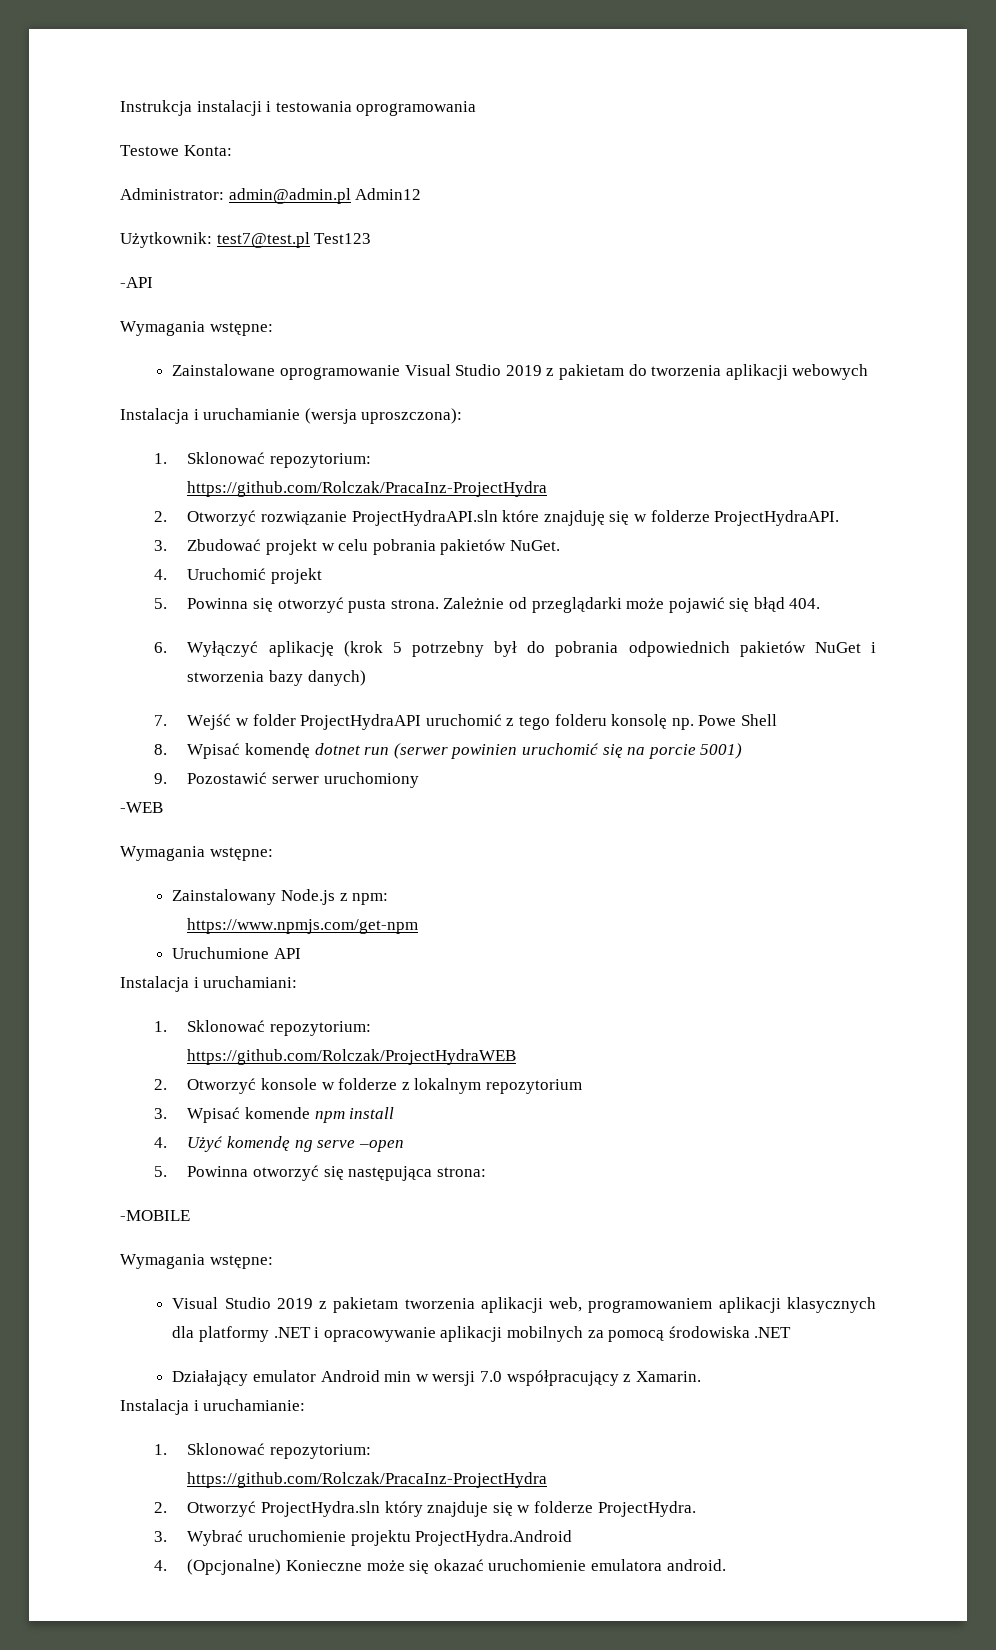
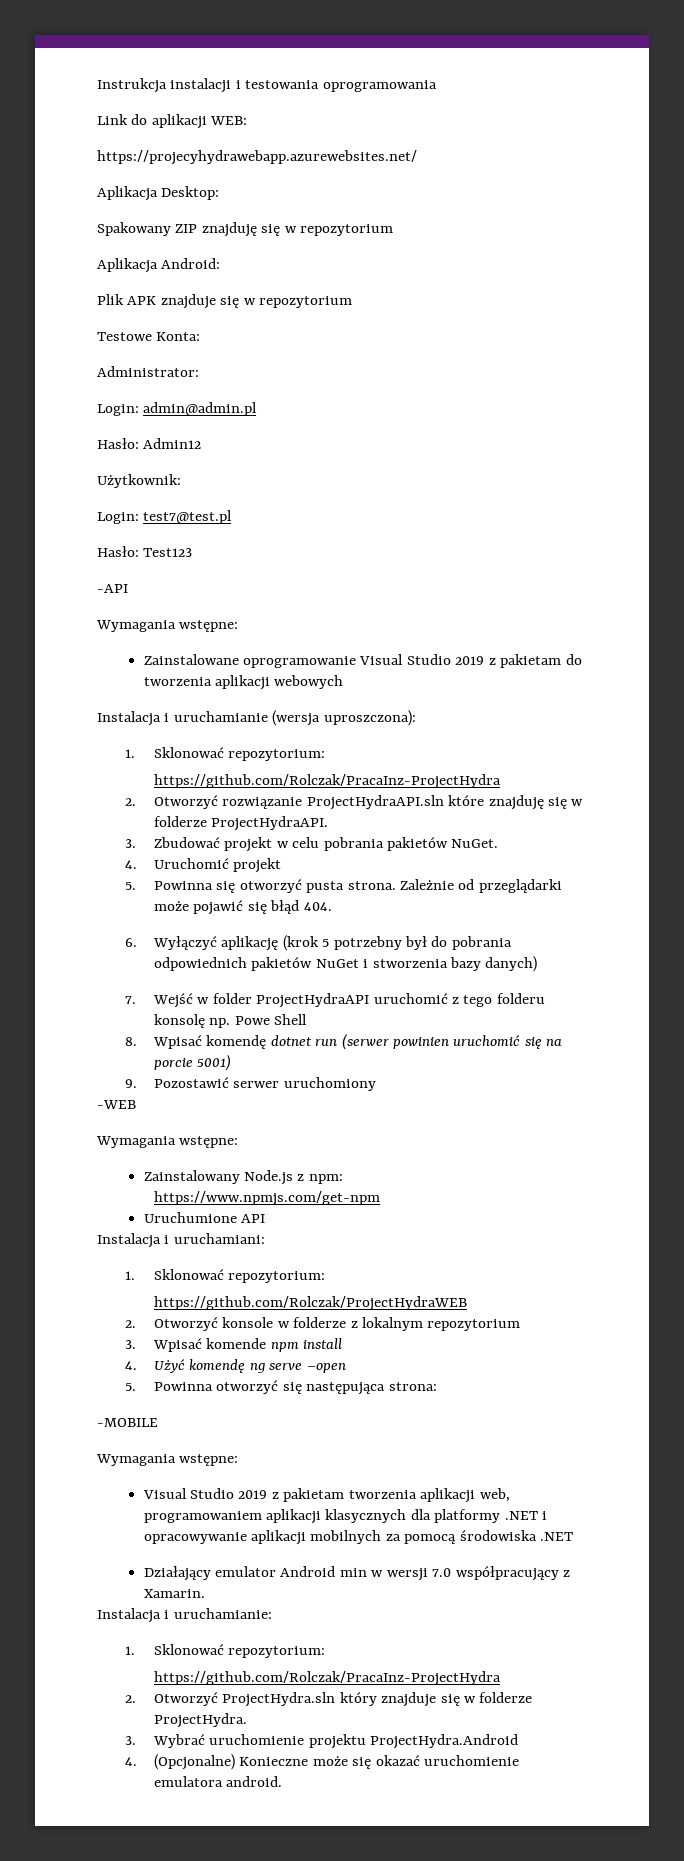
+ Link do aplikacji WEB:
+ https://projecyhydrawebapp.azurewebsites.net/
+ Aplikacja Desktop:
+ Spakowany ZIP znajduję się w repozytorium
+ Aplikacja Android:
+ Plik APK znajduje się w repozytorium
- Administrator: admin@admin.pl Admin12
+ Administrator:
+ Login: admin@admin.pl
+ Hasło: Admin12
- Użytkownik: test7@test.pl Test123
+ Użytkownik:
+ Login: test7@test.pl
+ Hasło: Test123

